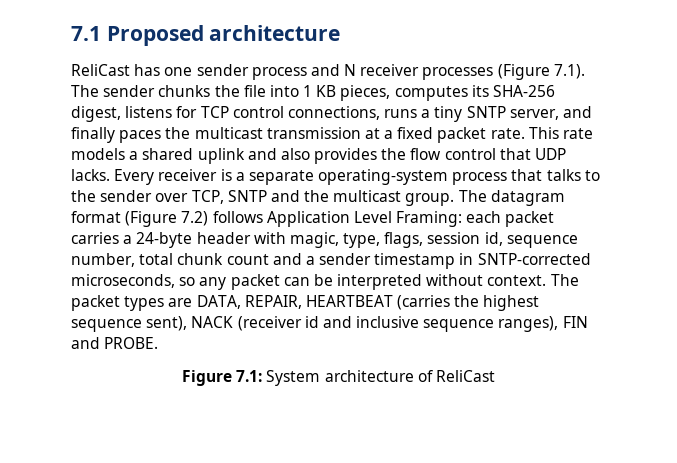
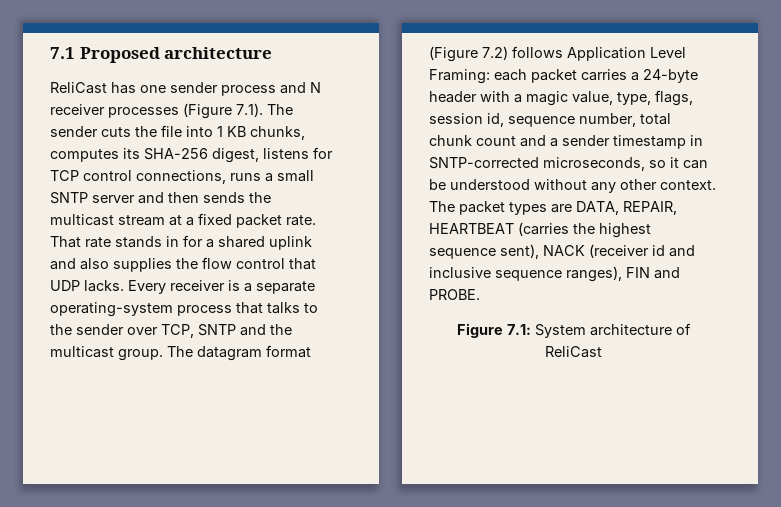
- ReliCast has one sender process and N receiver processes (Figure 7.1). The sender chunks the file into 1 KB pieces, computes its SHA-256 digest, listens for TCP control connections, runs a tiny SNTP server, and finally paces the multicast transmission at a fixed packet rate.
+ ReliCast has one sender process and N receiver processes (Figure 7.1). The sender cuts the file into 1 KB chunks, computes its SHA-256 digest, listens for TCP control connections, runs a small SNTP server and then sends the multicast stream at a fixed packet rate.
- This rate models a shared uplink and also provides the flow control that UDP lacks.
+ That rate stands in for a shared uplink and also supplies the flow control that UDP lacks.
- The datagram format (Figure 7.2) follows Application Level Framing: each packet carries a 24-byte header with magic, type, flags, session id, sequence number, total chunk count and a sender timestamp in SNTP-corrected microseconds, so any packet can be interpreted without context.
+ The datagram format (Figure 7.2) follows Application Level Framing: each packet carries a 24-byte header with a magic value, type, flags, session id, sequence number, total chunk count and a sender timestamp in SNTP-corrected microseconds, so it can be understood without any other context.

